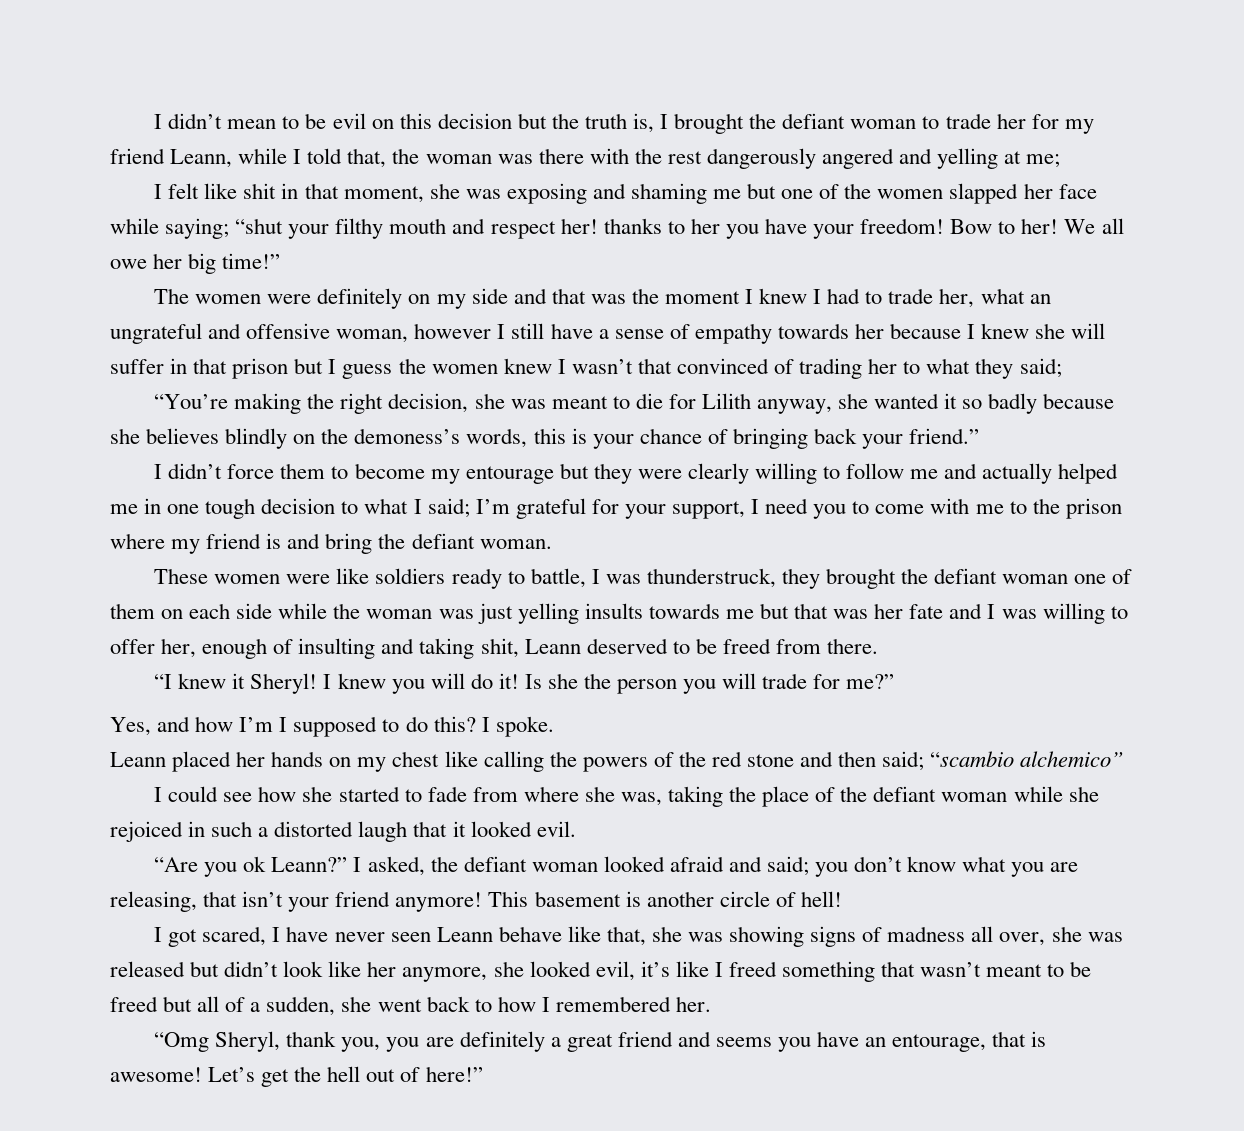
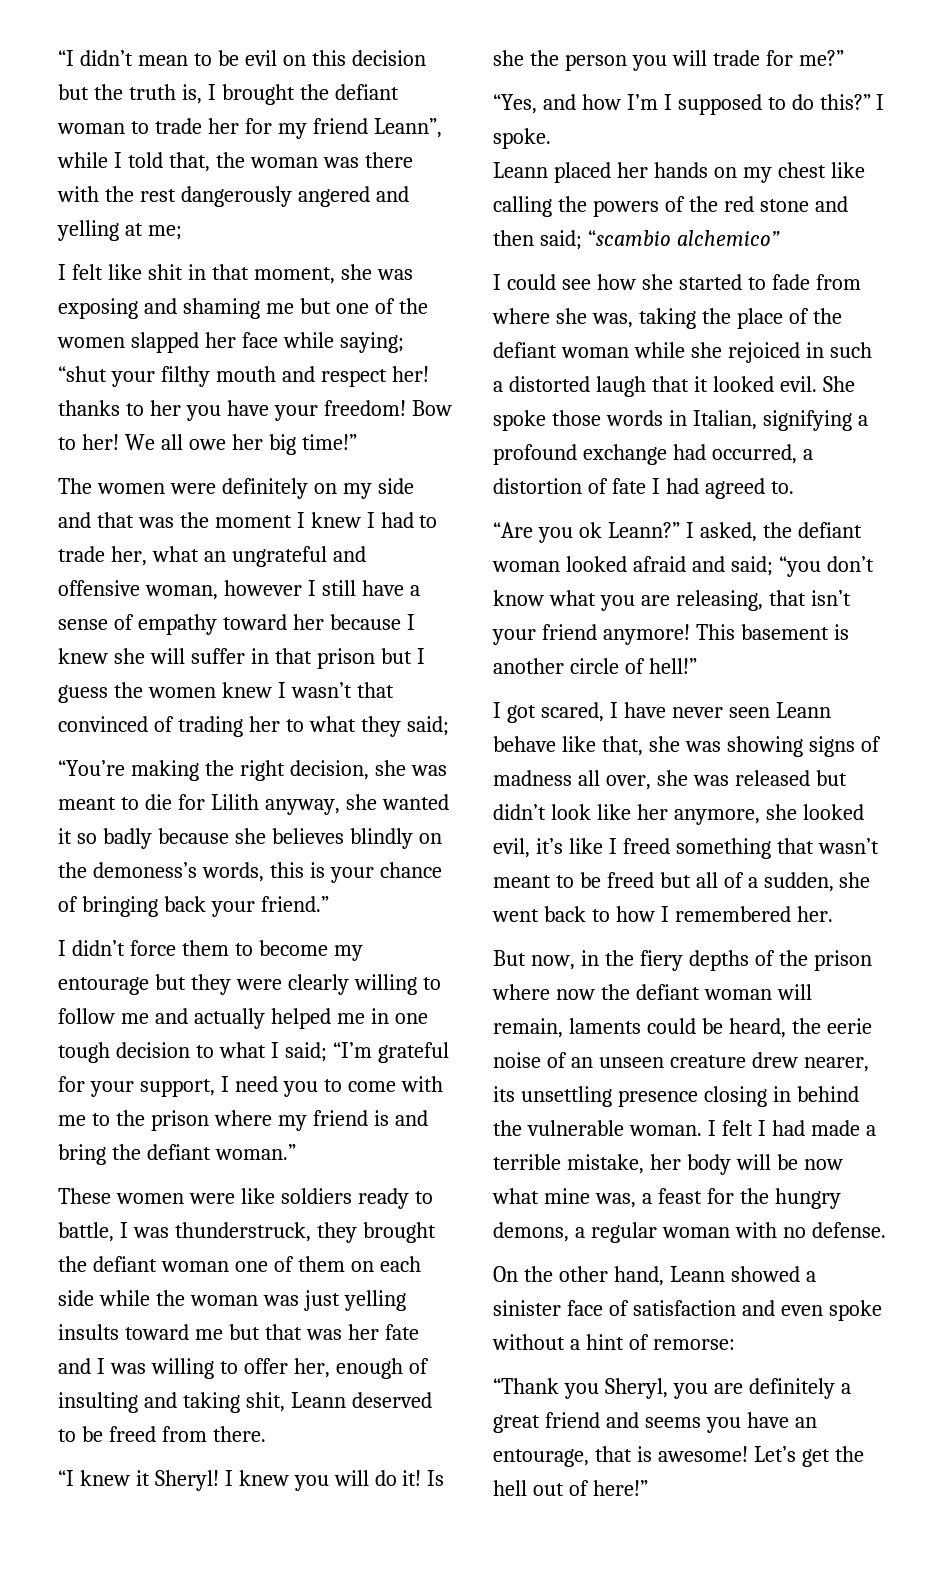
- I didn’t mean to be evil on this decision but the truth is, I brought the defiant woman to trade her for my friend Leann, while I told that, the woman was there with the rest dangerously angered and yelling at me;
+ “I didn’t mean to be evil on this decision but the truth is, I brought the defiant woman to trade her for my friend Leann”, while I told that, the woman was there with the rest dangerously angered and yelling at me;
- The women were definitely on my side and that was the moment I knew I had to trade her, what an ungrateful and offensive woman, however I still have a sense of empathy towards her because I knew she will suffer in that prison but I guess the women knew I wasn’t that convinced of trading her to what they said;
+ The women were definitely on my side and that was the moment I knew I had to trade her, what an ungrateful and offensive woman, however I still have a sense of empathy toward her because I knew she will suffer in that prison but I guess the women knew I wasn’t that convinced of trading her to what they said;
- I didn’t force them to become my entourage but they were clearly willing to follow me and actually helped me in one tough decision to what I said; I’m grateful for your support, I need you to come with me to the prison where my friend is and bring the defiant woman.
+ I didn’t force them to become my entourage but they were clearly willing to follow me and actually helped me in one tough decision to what I said; “I’m grateful for your support, I need you to come with me to the prison where my friend is and bring the defiant woman.”
- These women were like soldiers ready to battle, I was thunderstruck, they brought the defiant woman one of them on each side while the woman was just yelling insults towards me but that was her fate and I was willing to offer her, enough of insulting and taking shit, Leann deserved to be freed from there.
+ These women were like soldiers ready to battle, I was thunderstruck, they brought the defiant woman one of them on each side while the woman was just yelling insults toward me but that was her fate and I was willing to offer her, enough of insulting and taking shit, Leann deserved to be freed from there.
- Yes, and how I’m I supposed to do this?
+ “Yes, and how I’m I supposed to do this?”
+ She spoke those words in Italian, signifying a profound exchange had occurred, a distortion of fate I had agreed to.
- I asked, the defiant woman looked afraid and said; you don’t know what you are releasing, that isn’t your friend anymore!
+ I asked, the defiant woman looked afraid and said; “you don’t know what you are releasing, that isn’t your friend anymore!
- This basement is another circle of hell!
+ This basement is another circle of hell!”
- “Omg Sheryl, thank you, you are definitely a great friend and seems you have an entourage, that is awesome!
+ But now, in the fiery depths of the prison where now the defiant woman will remain, laments could be heard, the eerie noise of an unseen creature drew nearer, its unsettling presence closing in behind the vulnerable woman. I felt I had made a terrible mistake, her body will be now what mine was, a feast for the hungry demons, a regular woman with no defense.
+ On the other hand, Leann showed a sinister face of satisfaction and even spoke without a hint of remorse:
+ “Thank you Sheryl, you are definitely a great friend and seems you have an entourage, that is awesome!

